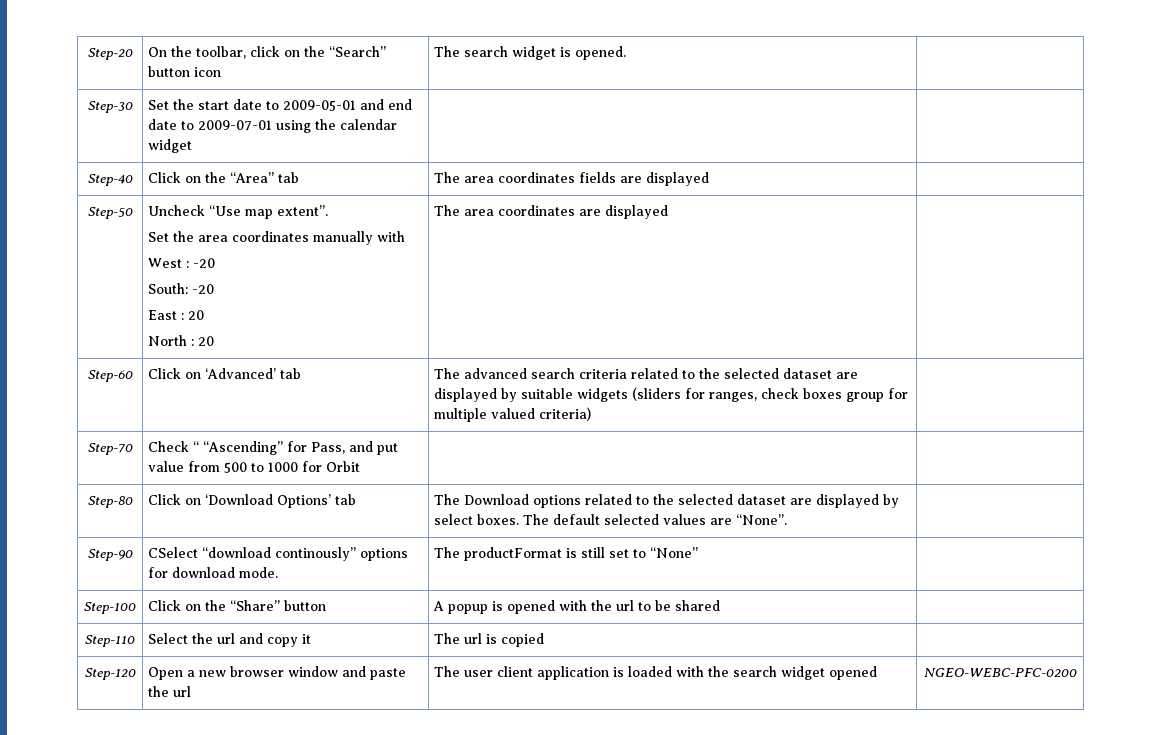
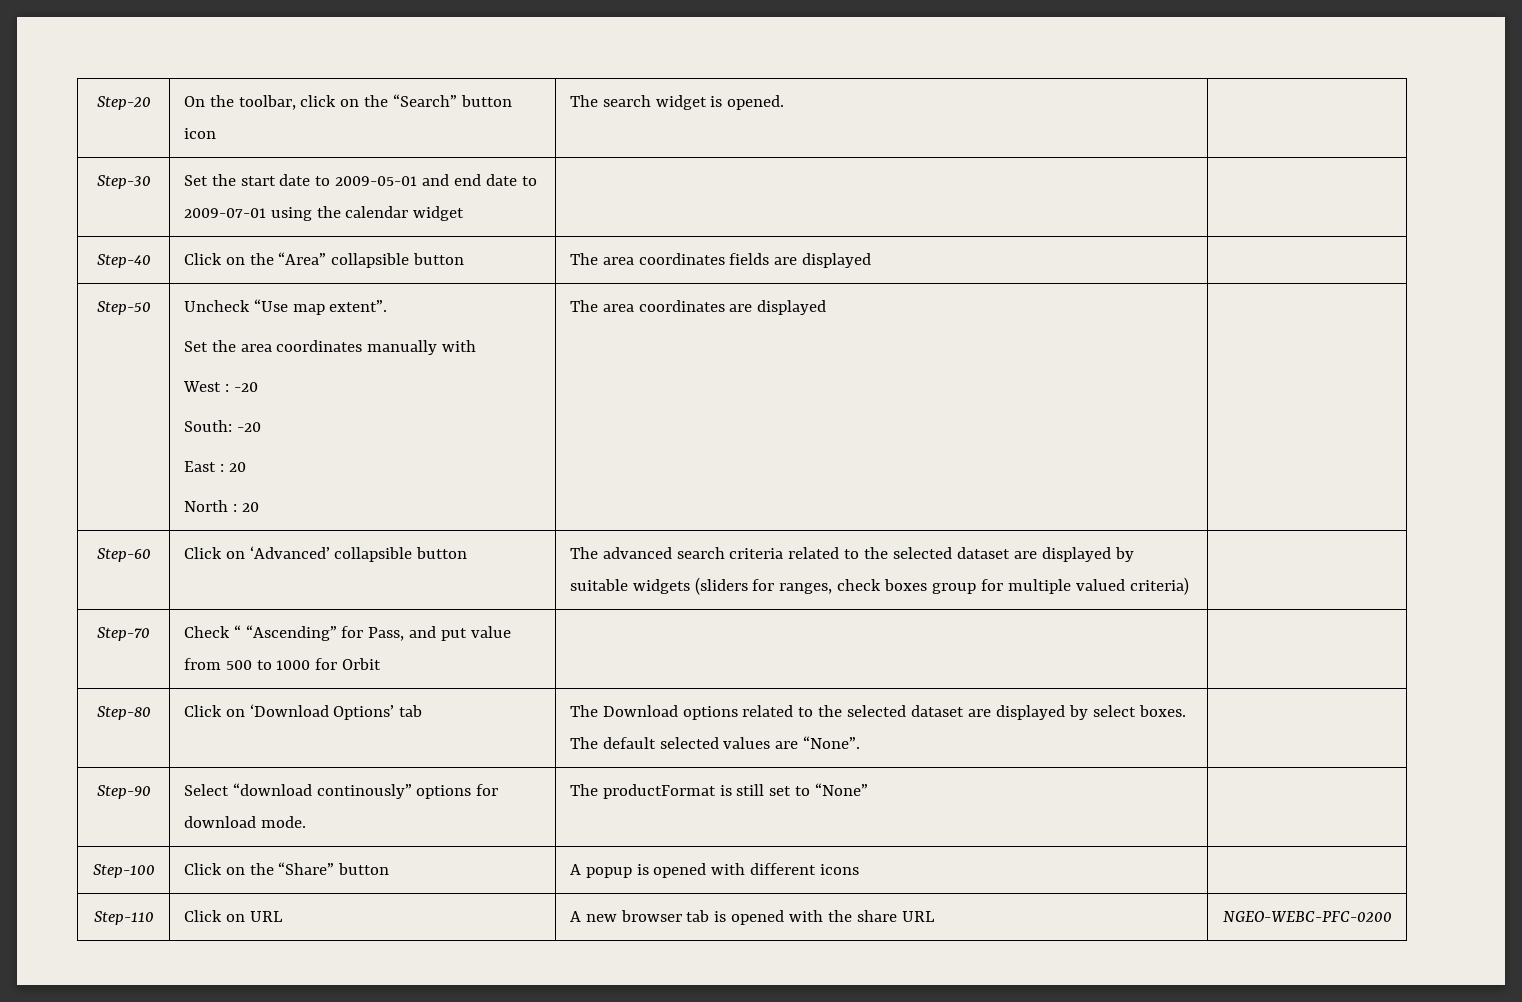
- Step-40 | Click on the “Area” tab | The area coordinates fields are displayed |
+ Step-40 | Click on the “Area” collapsible button | The area coordinates fields are displayed |
- Step-60 | Click on ‘Advanced’ tab | The advanced search criteria related to the selected dataset are displayed by suitable widgets (sliders for ranges, check boxes group for multiple valued criteria) |
+ Step-60 | Click on ‘Advanced’ collapsible button | The advanced search criteria related to the selected dataset are displayed by suitable widgets (sliders for ranges, check boxes group for multiple valued criteria) |
- Step-90 | CSelect “download continously” options for download mode. | The productFormat is still set to “None” |
+ Step-90 | Select “download continously” options for download mode. | The productFormat is still set to “None” |
- Step-100 | Click on the “Share” button | A popup is opened with the url to be shared |
- Step-110 | Select the url and copy it | The url is copied |
- Step-120 | Open a new browser window and paste the url | The user client application is loaded with the search widget opened | NGEO-WEBC-PFC-0200
+ Step-100 | Click on the “Share” button | A popup is opened with different icons |
+ Step-110 | Click on URL | A new browser tab is opened with the share URL | NGEO-WEBC-PFC-0200

